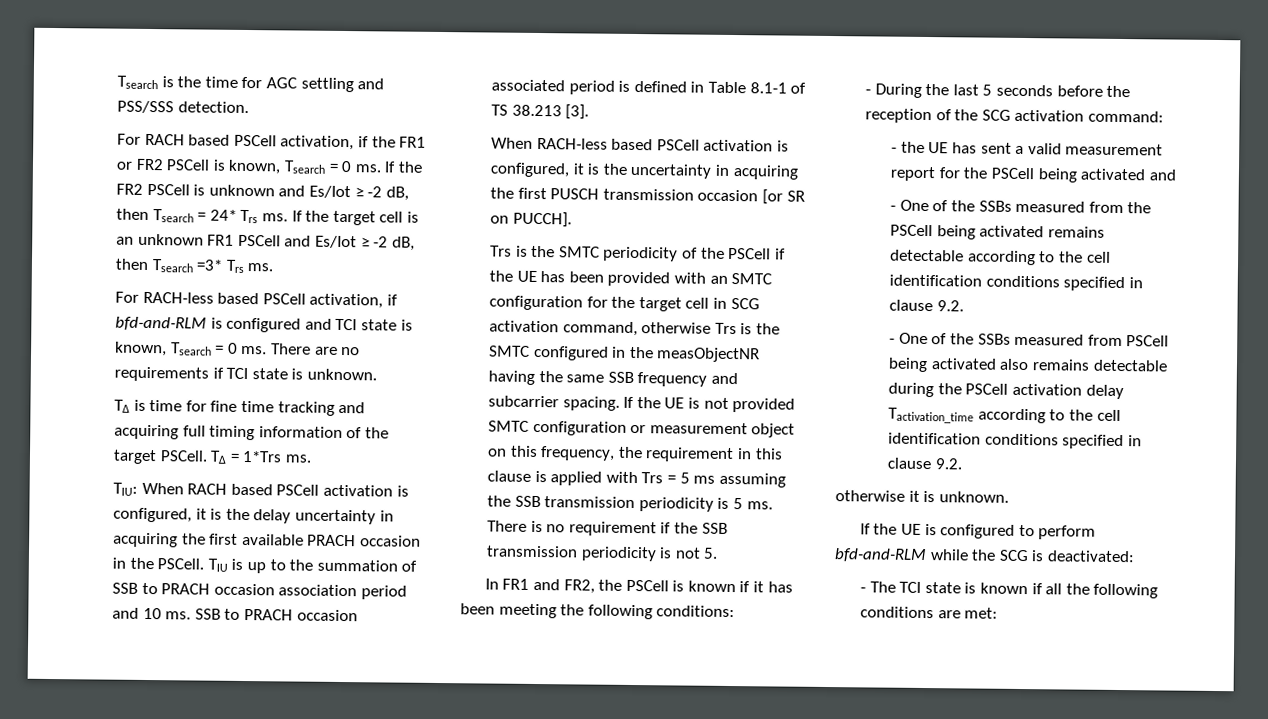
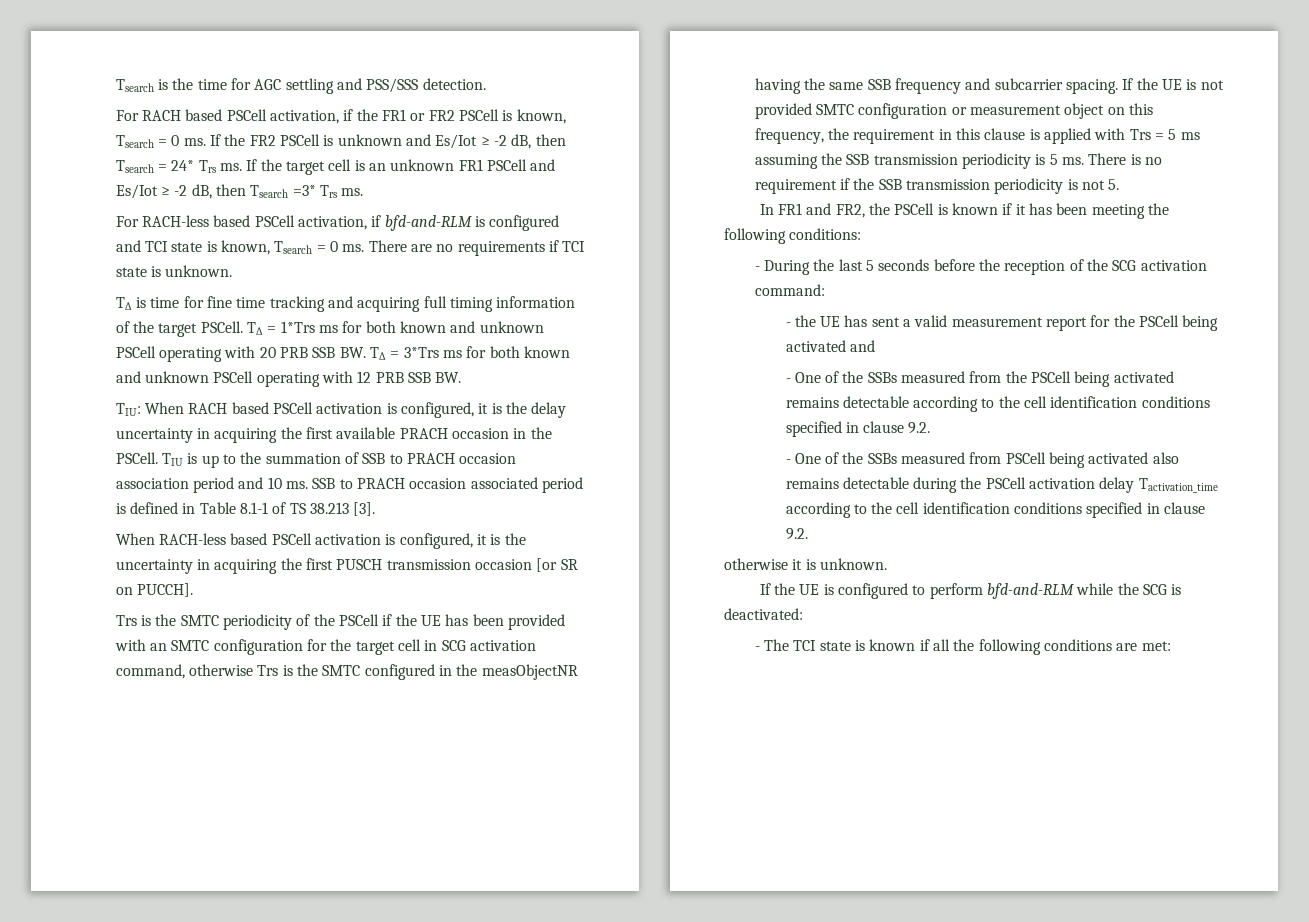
- T∆ = 1*Trs ms.
+ T∆ = 1*Trs ms for both known and unknown PSCell operating with 20 PRB SSB BW. T∆ = 3*Trs ms for both known and unknown PSCell operating with 12 PRB SSB BW.

